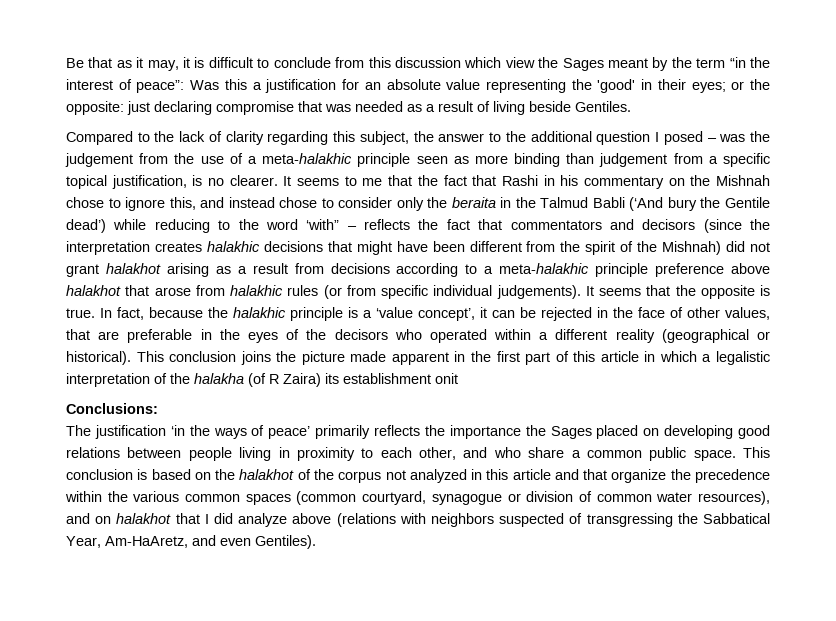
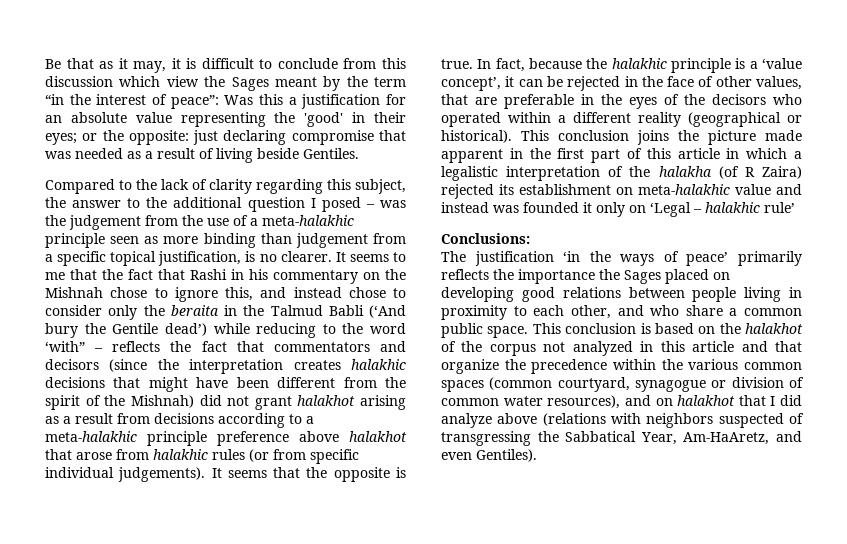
- This conclusion joins the picture made apparent in the first part of this article in which a legalistic interpretation of the halakha (of R Zaira) its establishment onit
+ This conclusion joins the picture made apparent in the first part of this article in which a legalistic interpretation of the halakha (of R Zaira) rejected its establishment on meta-halakhic value and instead was founded it only on ‘Legal – halakhic rule’

